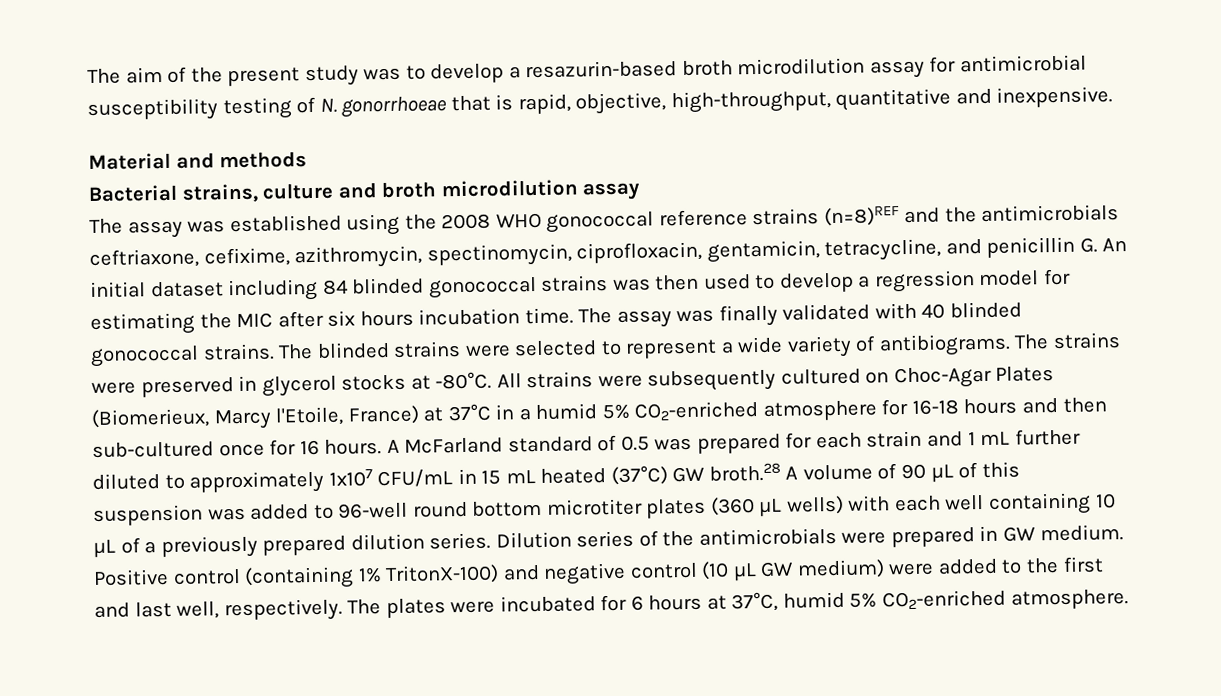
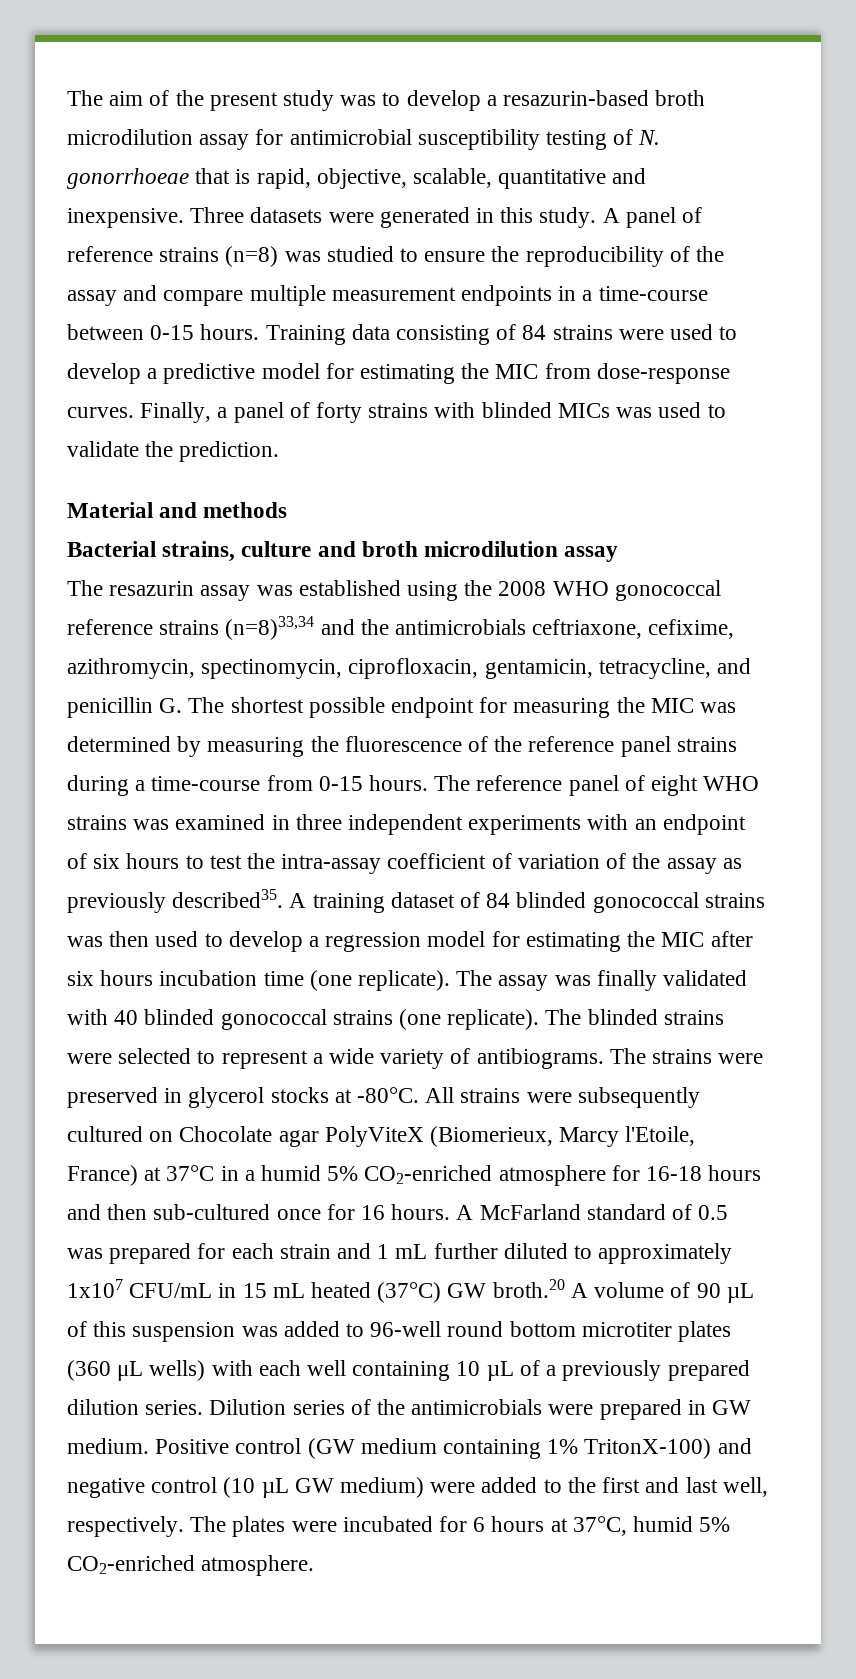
- The aim of the present study was to develop a resazurin-based broth microdilution assay for antimicrobial susceptibility testing of N. gonorrhoeae that is rapid, objective, high-throughput, quantitative and inexpensive.
+ The aim of the present study was to develop a resazurin-based broth microdilution assay for antimicrobial susceptibility testing of N. gonorrhoeae that is rapid, objective, scalable, quantitative and inexpensive. Three datasets were generated in this study. A panel of reference strains (n=8) was studied to ensure the reproducibility of the assay and compare multiple measurement endpoints in a time-course between 0-15 hours. Training data consisting of 84 strains were used to develop a predictive model for estimating the MIC from dose-response curves. Finally, a panel of forty strains with blinded MICs was used to validate the prediction.
- The assay was established using the 2008 WHO gonococcal reference strains (n=8)REF and the antimicrobials ceftriaxone, cefixime, azithromycin, spectinomycin, ciprofloxacin, gentamicin, tetracycline, and penicillin G. An initial dataset including 84 blinded gonococcal strains was then used to develop a regression model for estimating the MIC after six hours incubation time.
+ The resazurin assay was established using the 2008 WHO gonococcal reference strains (n=8)33,34 and the antimicrobials ceftriaxone, cefixime, azithromycin, spectinomycin, ciprofloxacin, gentamicin, tetracycline, and penicillin G. The shortest possible endpoint for measuring the MIC was determined by measuring the fluorescence of the reference panel strains during a time-course from 0-15 hours. The reference panel of eight WHO strains was examined in three independent experiments with an endpoint of six hours to test the intra-assay coefficient of variation of the assay as previously described35. A training dataset of 84 blinded gonococcal strains was then used to develop a regression model for estimating the MIC after six hours incubation time (one replicate).
- The assay was finally validated with 40 blinded gonococcal strains.
+ The assay was finally validated with 40 blinded gonococcal strains (one replicate).
- All strains were subsequently cultured on Choc-Agar Plates (Biomerieux, Marcy l'Etoile, France) at 37°C in a humid 5% CO2-enriched atmosphere for 16-18 hours and then sub-cultured once for 16 hours.
+ All strains were subsequently cultured on Chocolate agar PolyViteX (Biomerieux, Marcy l'Etoile, France) at 37°C in a humid 5% CO2-enriched atmosphere for 16-18 hours and then sub-cultured once for 16 hours.
- A McFarland standard of 0.5 was prepared for each strain and 1 mL further diluted to approximately 1x107 CFU/mL in 15 mL heated (37°C) GW broth.28 A volume of 90 µL of this suspension was added to 96-well round bottom microtiter plates (360 μL wells) with each well containing 10 µL of a previously prepared dilution series.
+ A McFarland standard of 0.5 was prepared for each strain and 1 mL further diluted to approximately 1x107 CFU/mL in 15 mL heated (37°C) GW broth.20 A volume of 90 µL of this suspension was added to 96-well round bottom microtiter plates (360 μL wells) with each well containing 10 µL of a previously prepared dilution series.
- Positive control (containing 1% TritonX-100) and negative control (10 µL GW medium) were added to the first and last well, respectively.
+ Positive control (GW medium containing 1% TritonX-100) and negative control (10 µL GW medium) were added to the first and last well, respectively.

